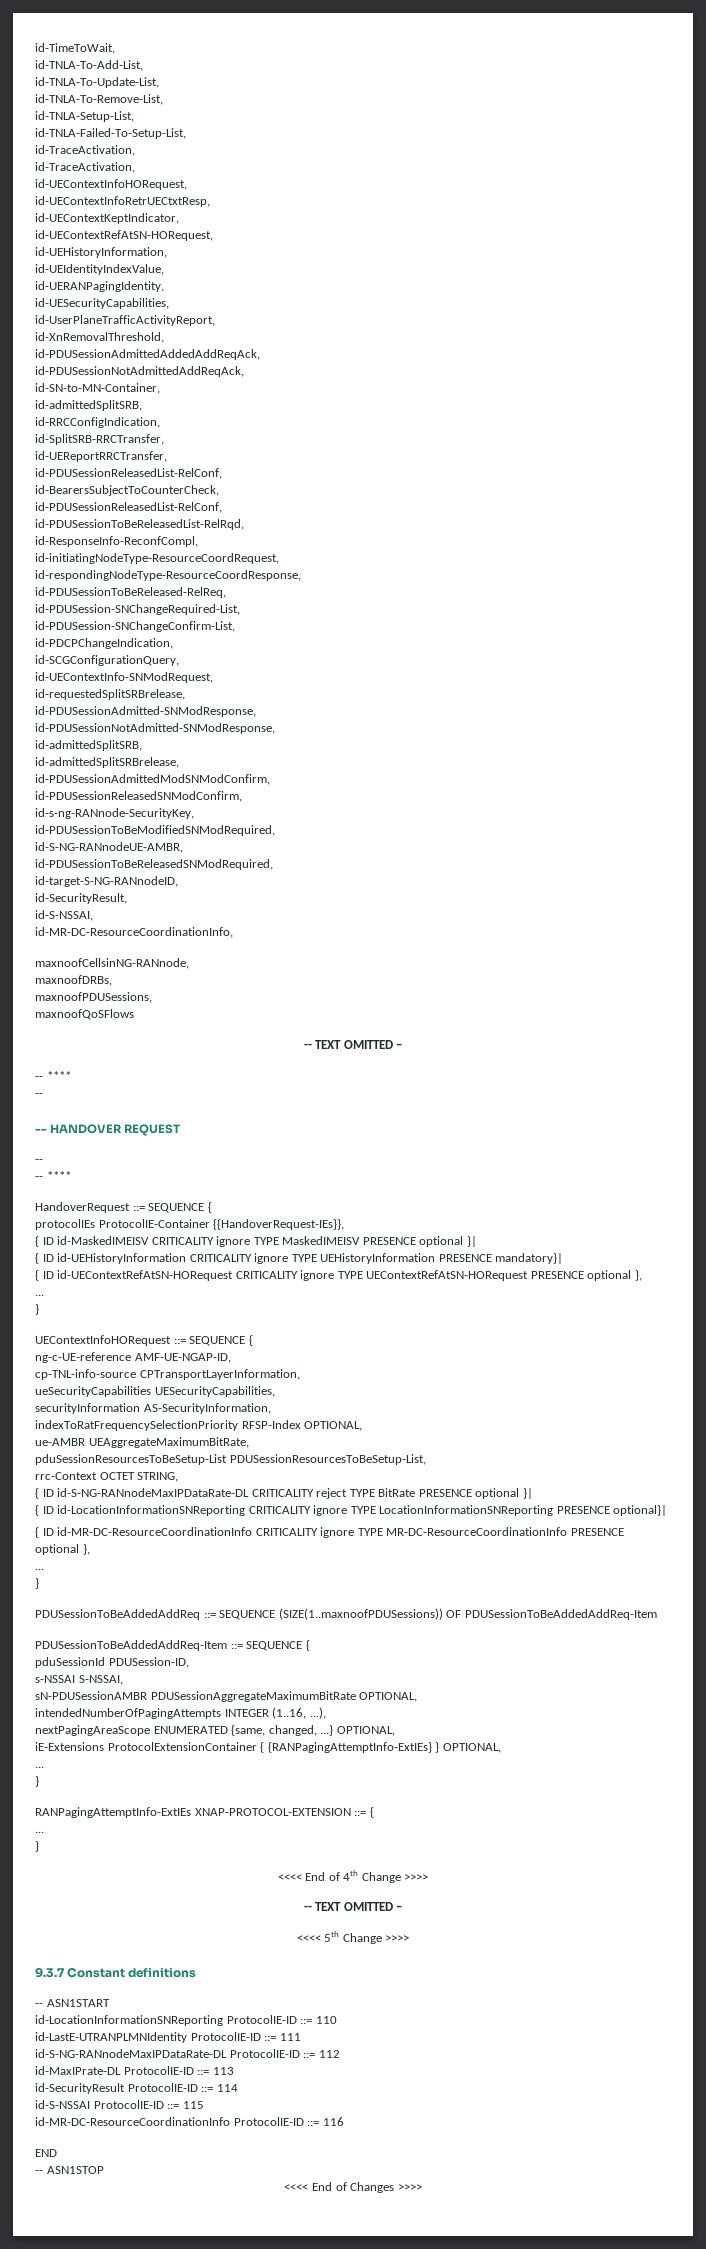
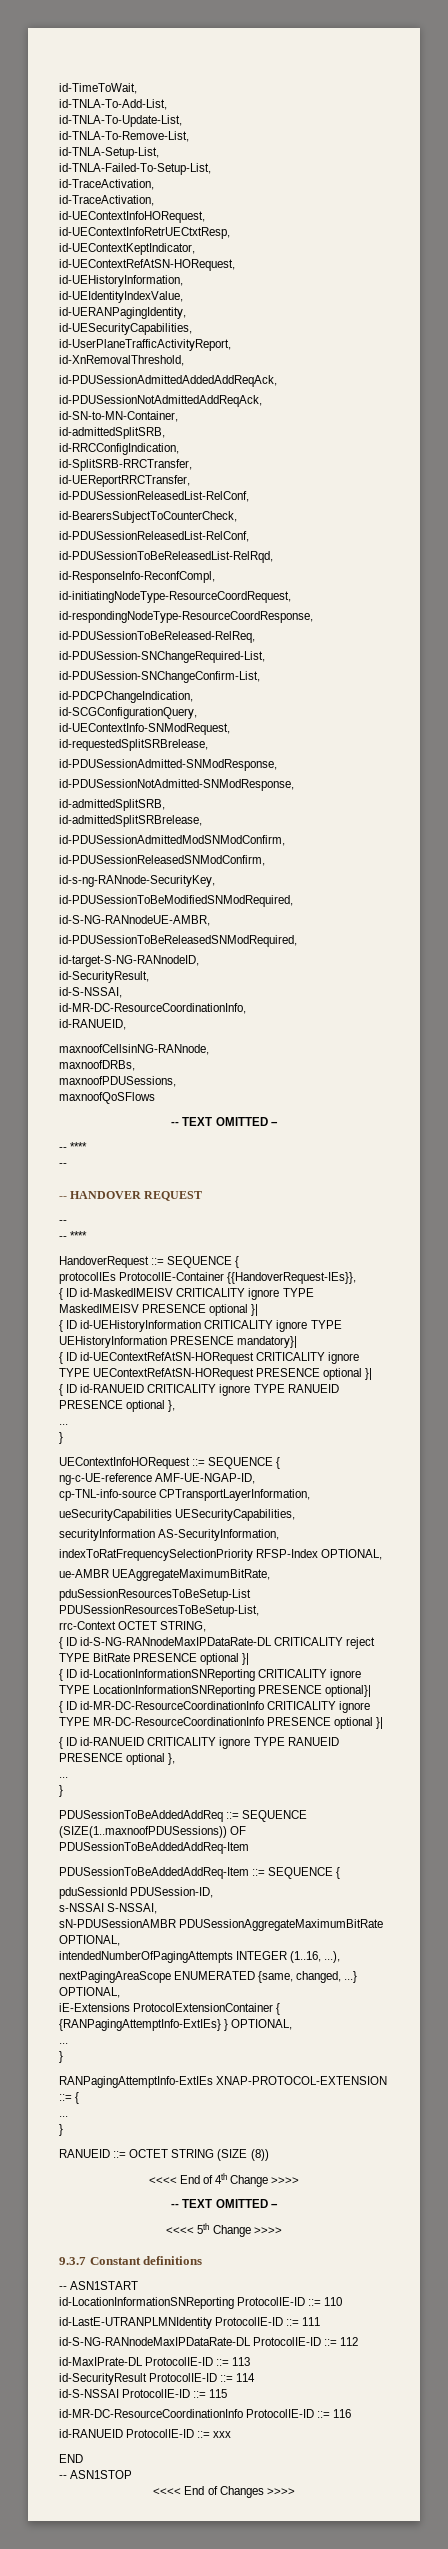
+ id-RANUEID,
- { ID id-UEContextRefAtSN-HORequest CRITICALITY ignore TYPE UEContextRefAtSN-HORequest PRESENCE optional },
+ { ID id-UEContextRefAtSN-HORequest CRITICALITY ignore TYPE UEContextRefAtSN-HORequest PRESENCE optional }|
+ { ID id-RANUEID CRITICALITY ignore TYPE RANUEID PRESENCE optional },
- { ID id-MR-DC-ResourceCoordinationInfo CRITICALITY ignore TYPE MR-DC-ResourceCoordinationInfo PRESENCE optional },
+ { ID id-MR-DC-ResourceCoordinationInfo CRITICALITY ignore TYPE MR-DC-ResourceCoordinationInfo PRESENCE optional }|
+ { ID id-RANUEID CRITICALITY ignore TYPE RANUEID PRESENCE optional },
+ RANUEID ::= OCTET STRING (SIZE (8))
+ id-RANUEID ProtocolIE-ID ::= xxx

